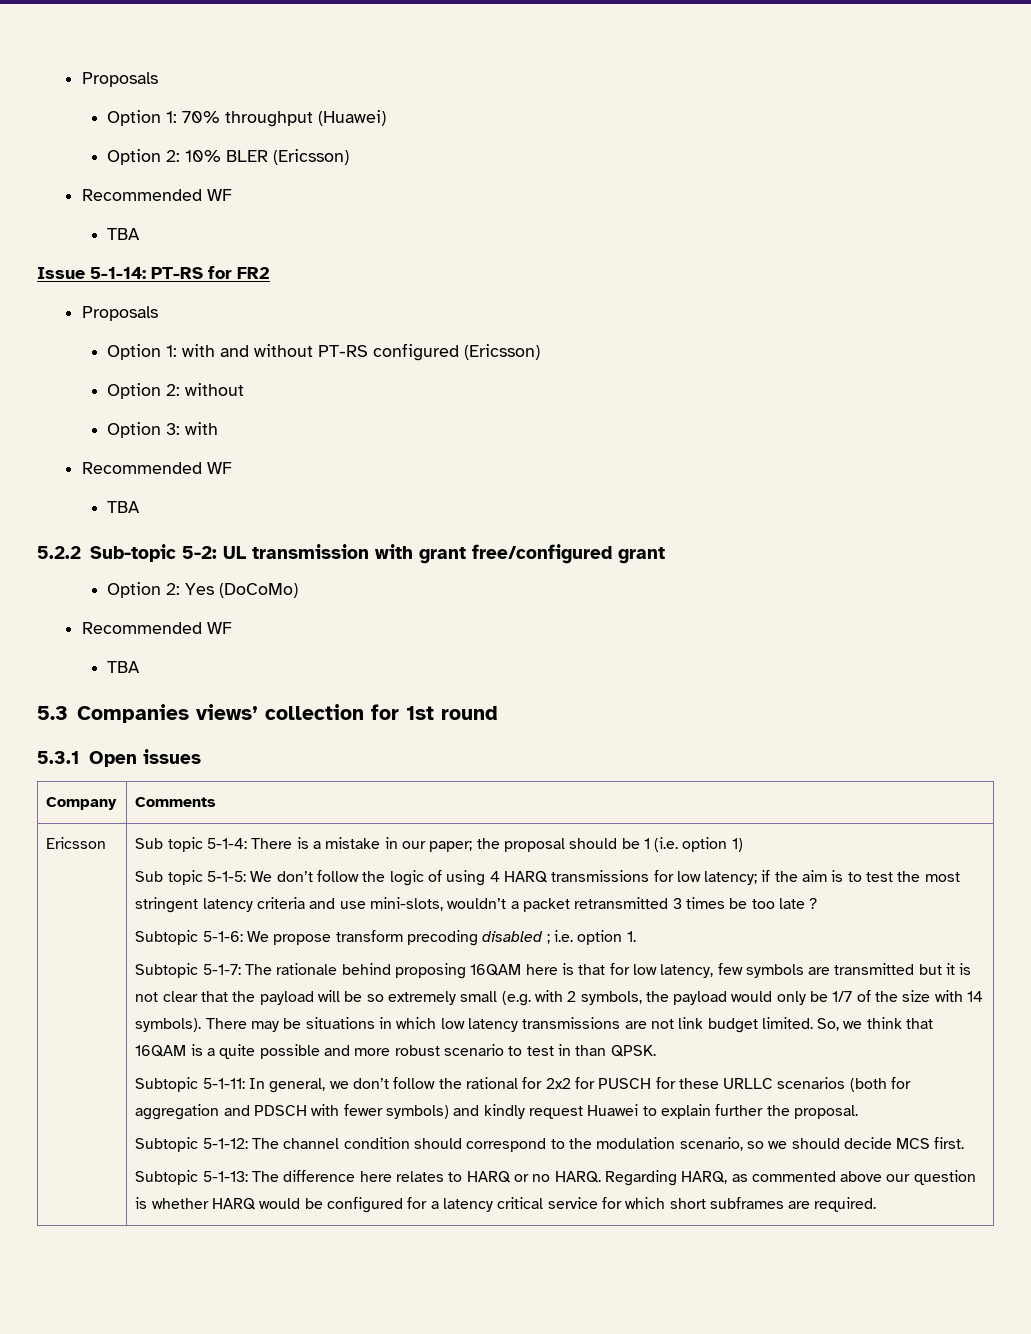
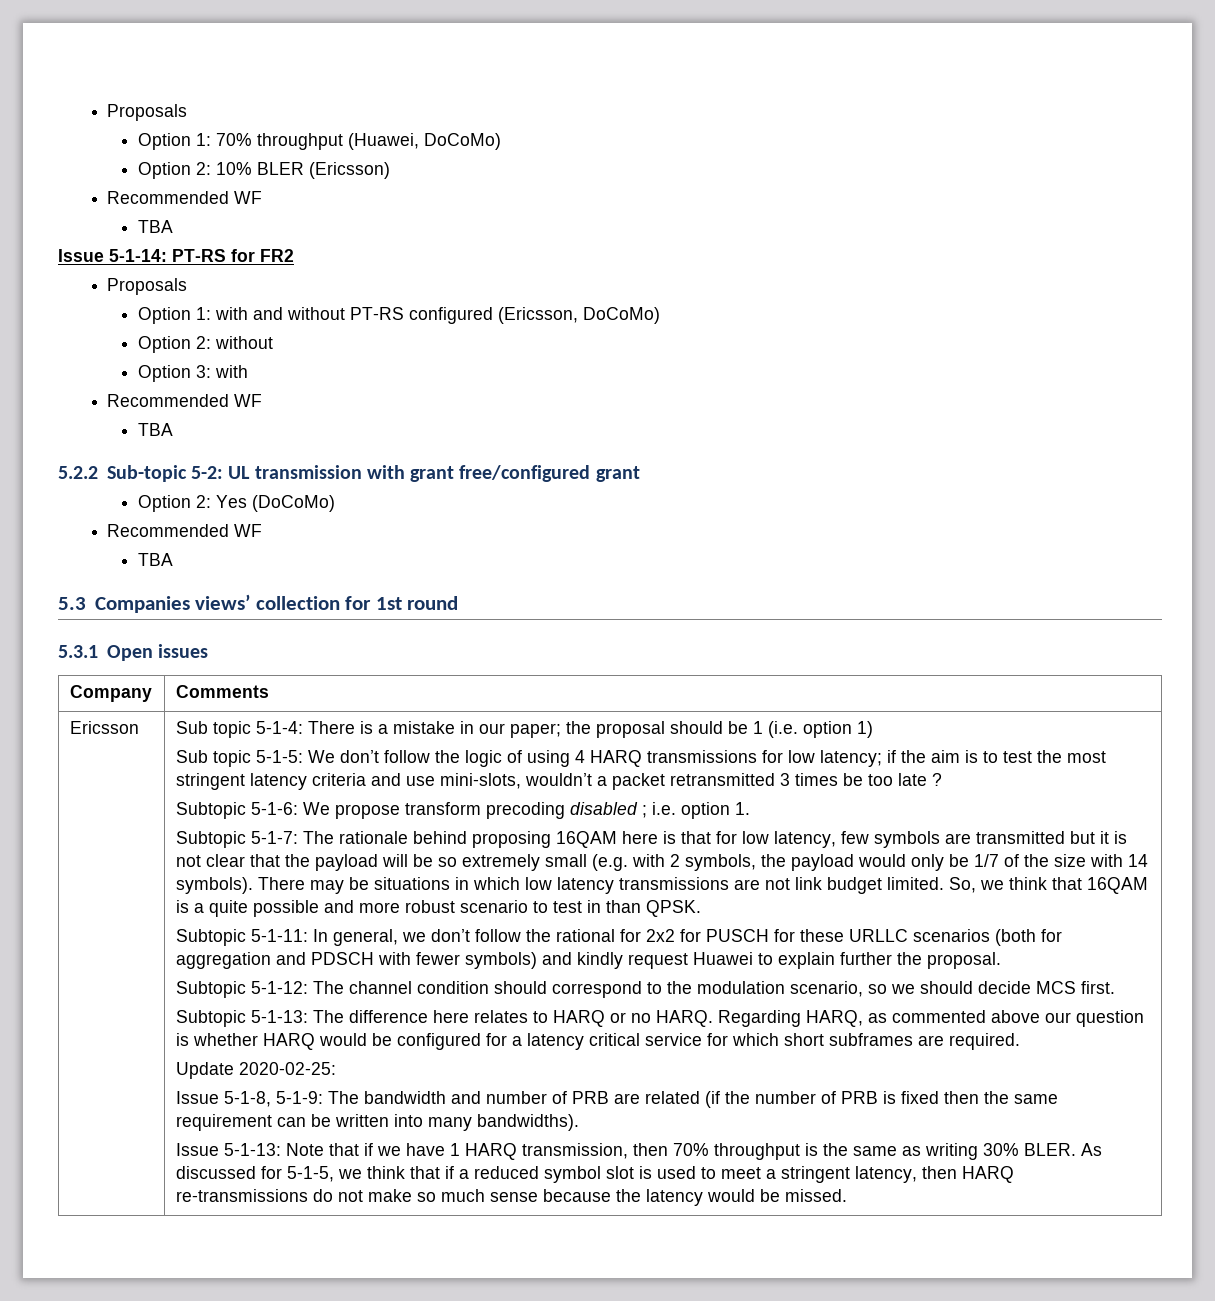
- Option 1: 70% throughput (Huawei)
+ Option 1: 70% throughput (Huawei, DoCoMo)
- Option 1: with and without PT-RS configured (Ericsson)
+ Option 1: with and without PT-RS configured (Ericsson, DoCoMo)
+ Update 2020-02-25:
+ Issue 5-1-8, 5-1-9: The bandwidth and number of PRB are related (if the number of PRB is fixed then the same requirement can be written into many bandwidths).
+ Issue 5-1-13: Note that if we have 1 HARQ transmission, then 70% throughput is the same as writing 30% BLER. As discussed for 5-1-5, we think that if a reduced symbol slot is used to meet a stringent latency, then HARQ re-transmissions do not make so much sense because the latency would be missed.

